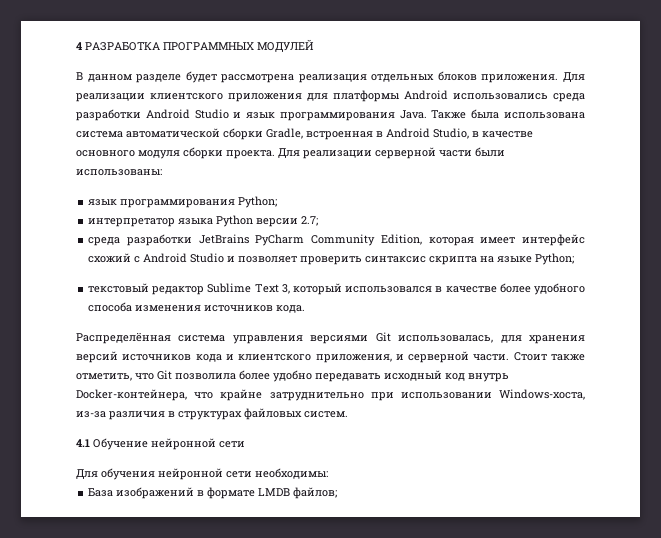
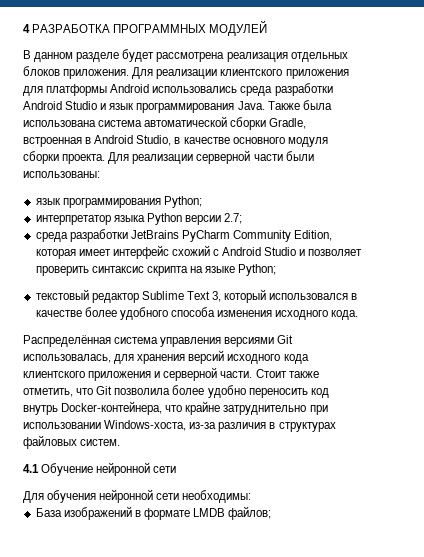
- текстовый редактор Sublime Text 3, который использовался в качестве более удобного способа изменения источников кода.
+ текстовый редактор Sublime Text 3, который использовался в качестве более удобного способа изменения исходного кода.
- Распределённая система управления версиями Git использовалась, для хранения версий источников кода и клиентского приложения, и серверной части.
+ Распределённая система управления версиями Git использовалась, для хранения версий исходного кода клиентского приложения и серверной части.
- Стоит также отметить, что Git позволила более удобно передавать исходный код внутрь Docker-контейнера, что крайне затруднительно при использовании Windows-хоста, из-за различия в структурах файловых систем.
+ Стоит также отметить, что Git позволила более удобно переносить код внутрь Docker-контейнера, что крайне затруднительно при использовании Windows-хоста, из-за различия в структурах файловых систем.

